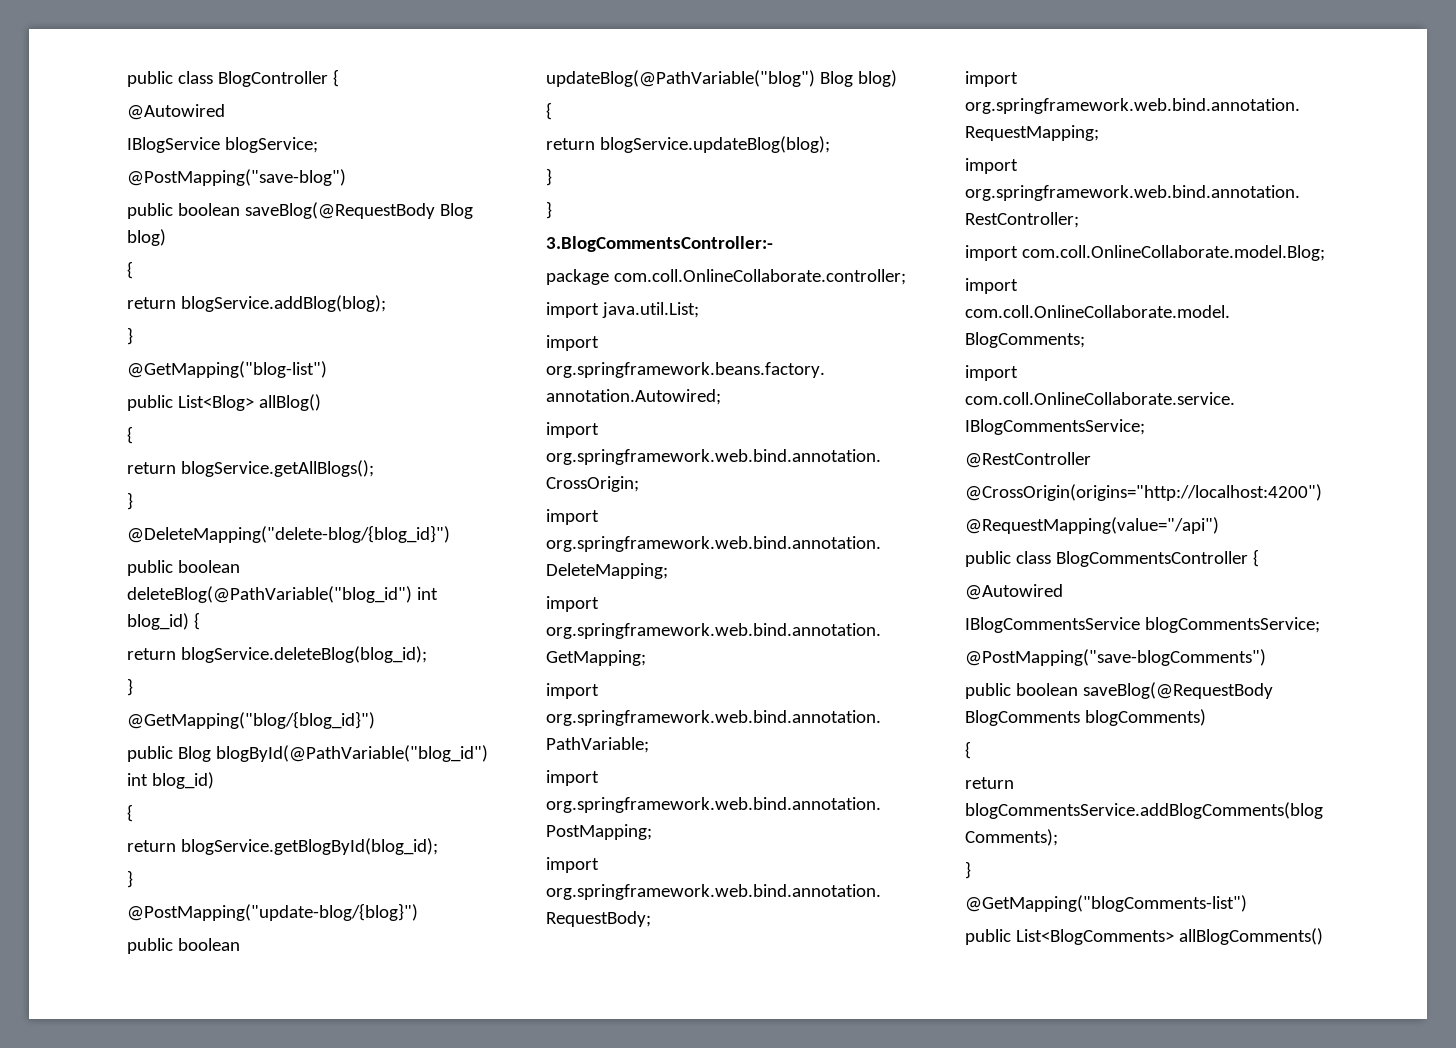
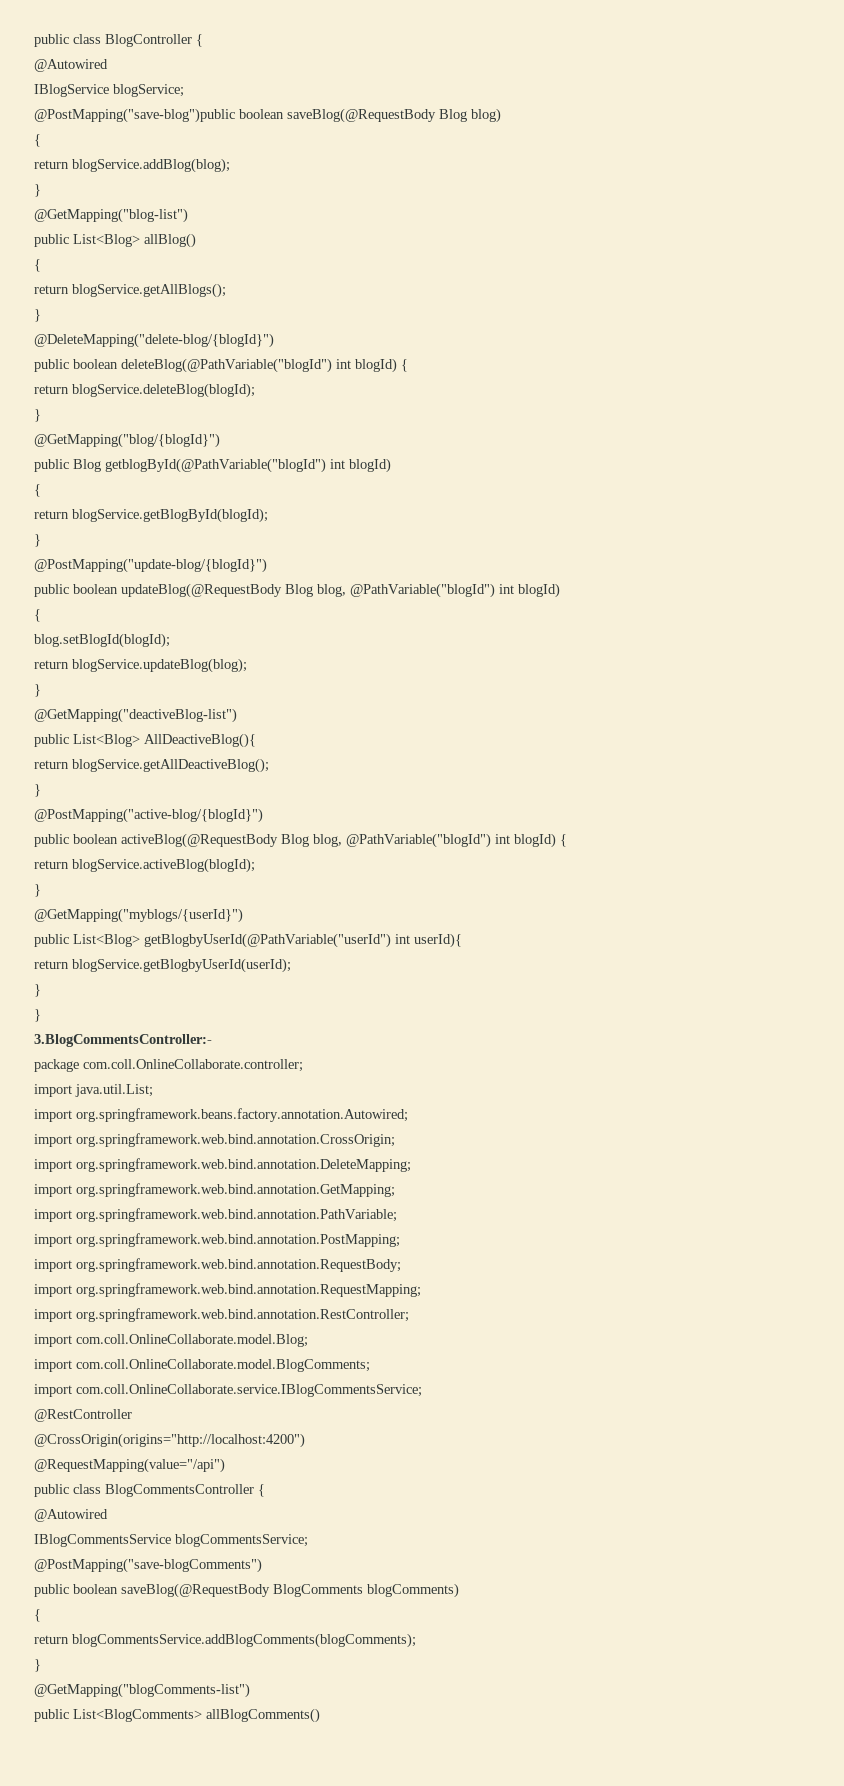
- @PostMapping("save-blog")
- public boolean saveBlog(@RequestBody Blog blog)
+ @PostMapping("save-blog")public boolean saveBlog(@RequestBody Blog blog)
- @DeleteMapping("delete-blog/{blog_id}")
- public boolean deleteBlog(@PathVariable("blog_id") int blog_id) {
- return blogService.deleteBlog(blog_id);
+ @DeleteMapping("delete-blog/{blogId}")
+ public boolean deleteBlog(@PathVariable("blogId") int blogId) {
+ return blogService.deleteBlog(blogId);
  }
- @GetMapping("blog/{blog_id}")
+ @GetMapping("blog/{blogId}")
- public Blog blogById(@PathVariable("blog_id") int blog_id)
+ public Blog getblogById(@PathVariable("blogId") int blogId)
  {
- return blogService.getBlogById(blog_id);
+ return blogService.getBlogById(blogId);
  }
- @PostMapping("update-blog/{blog}")
- public boolean updateBlog(@PathVariable("blog") Blog blog)
+ @PostMapping("update-blog/{blogId}")
+ public boolean updateBlog(@RequestBody Blog blog, @PathVariable("blogId") int blogId)
  {
+ blog.setBlogId(blogId);
+ @GetMapping("deactiveBlog-list")
+ public List<Blog> AllDeactiveBlog(){
+ return blogService.getAllDeactiveBlog();
+ }
+ @PostMapping("active-blog/{blogId}")
+ public boolean activeBlog(@RequestBody Blog blog, @PathVariable("blogId") int blogId) {
+ return blogService.activeBlog(blogId);
+ }
+ @GetMapping("myblogs/{userId}")
+ public List<Blog> getBlogbyUserId(@PathVariable("userId") int userId){
+ return blogService.getBlogbyUserId(userId);
+ }

